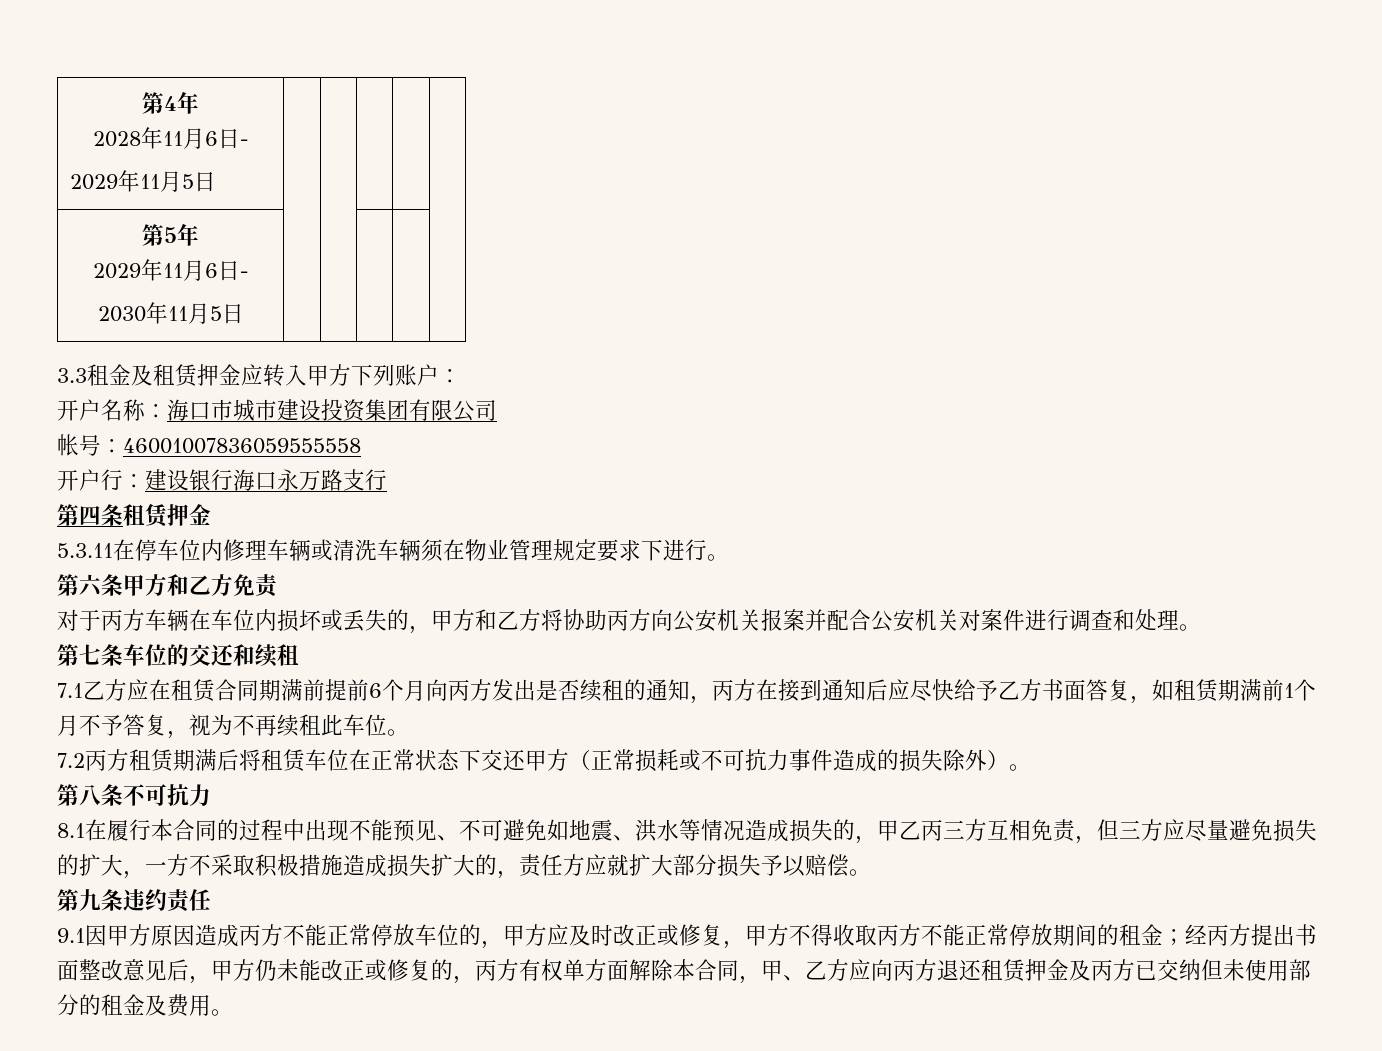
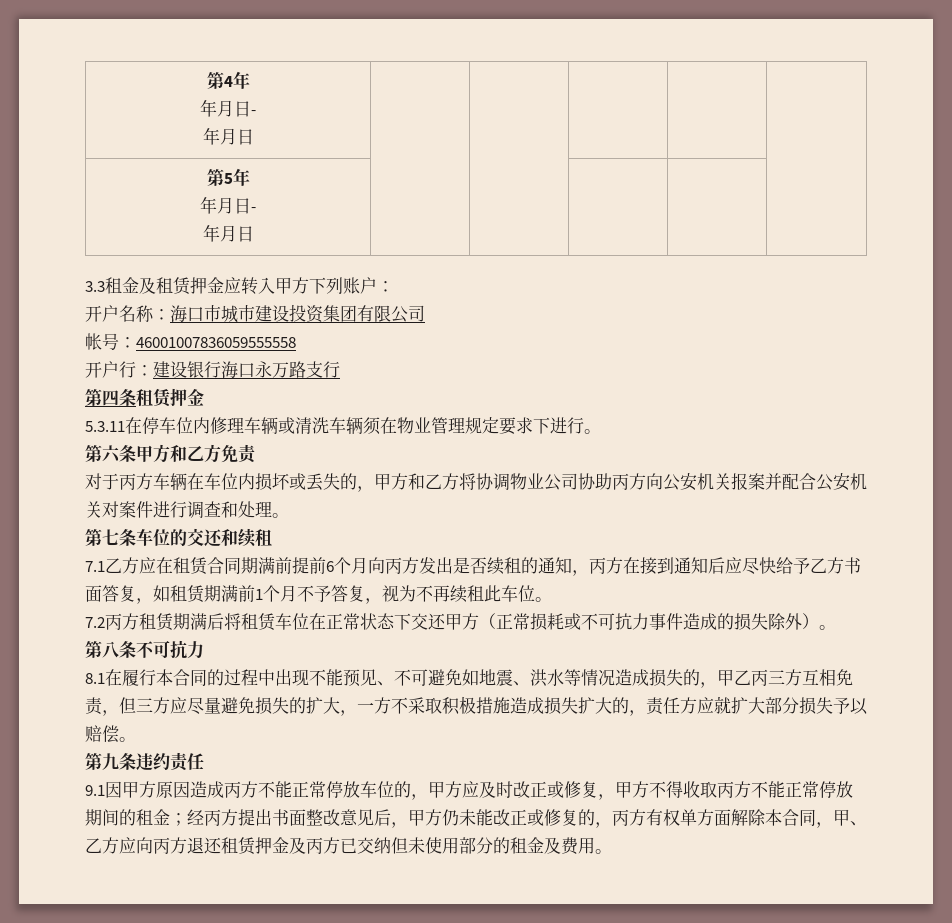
  第4年
- 2028年11月6日-
- 2029年11月5日 | | | | |
+ 年月日-
+ 年月日 | | | | |
  第5年
- 2029年11月6日-
- 2030年11月5日 | | | | |
+ 年月日-
+ 年月日 | | | | |
- 对于丙方车辆在车位内损坏或丢失的，甲方和乙方将协助丙方向公安机关报案并配合公安机关对案件进行调查和处理。
+ 对于丙方车辆在车位内损坏或丢失的，甲方和乙方将协调物业公司协助丙方向公安机关报案并配合公安机关对案件进行调查和处理。

